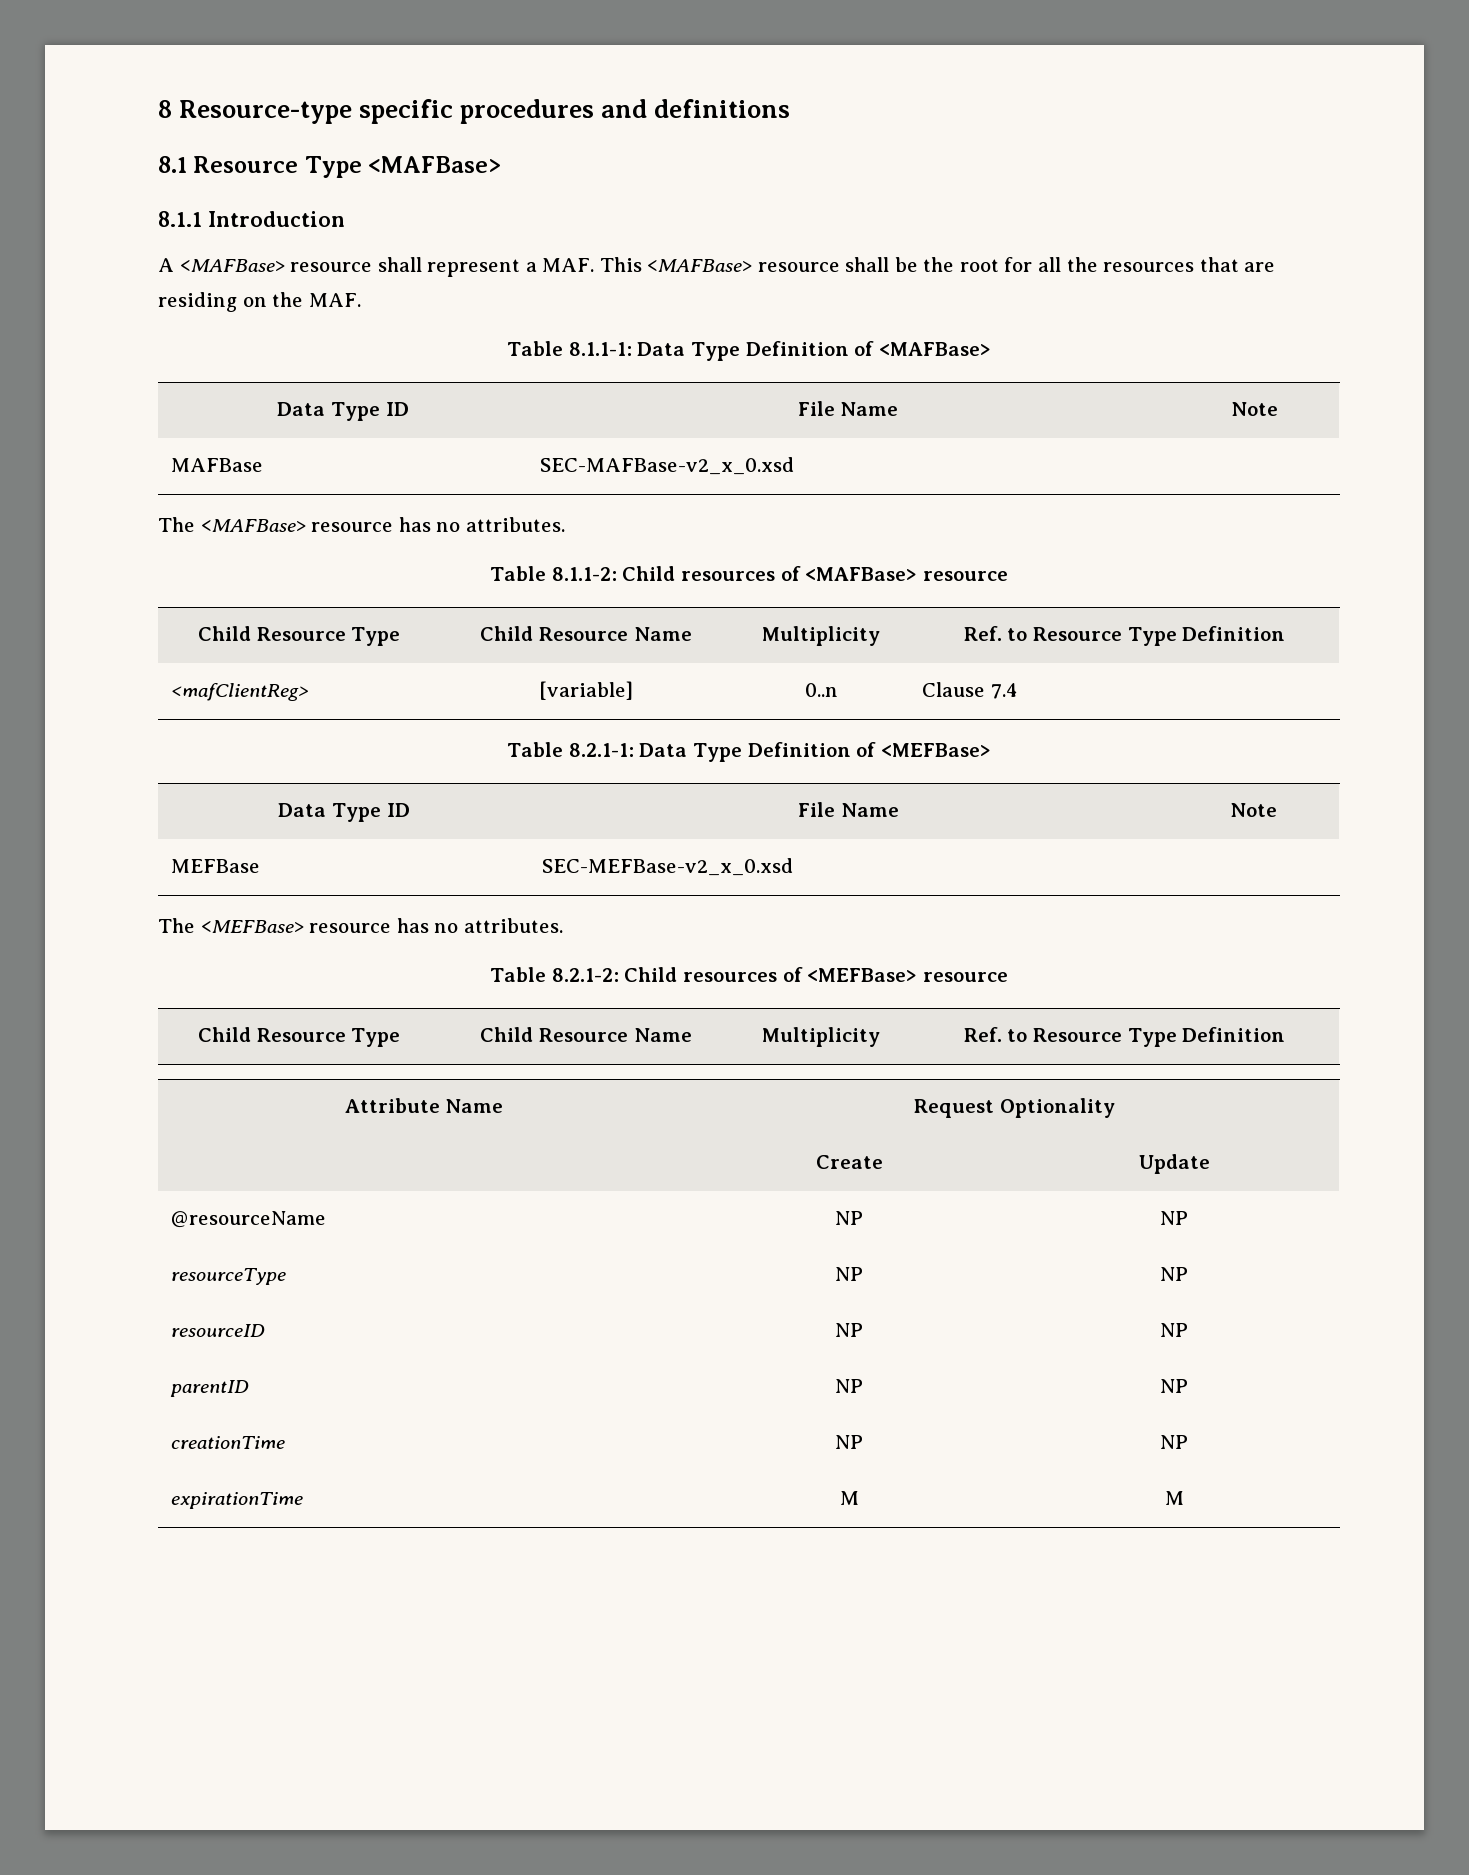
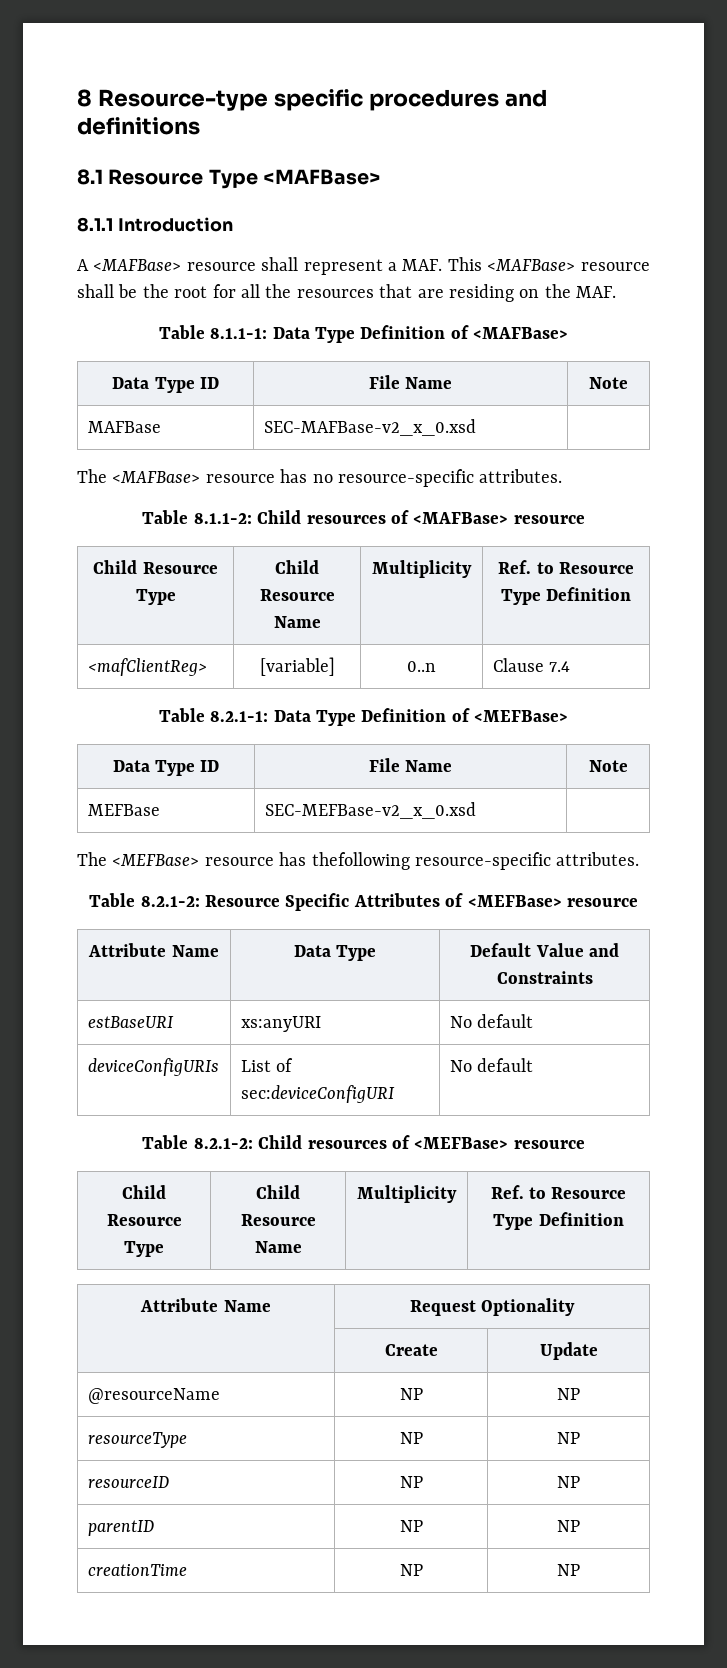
- The <MAFBase> resource has no attributes.
+ The <MAFBase> resource has no resource-specific attributes.
- The <MEFBase> resource has no attributes.
+ The <MEFBase> resource has thefollowing resource-specific attributes.
+ Table 8.2.1-2: Resource Specific Attributes of <MEFBase> resource
+ Attribute Name | Data Type | Default Value and Constraints
+ estBaseURI | xs:anyURI | No default
+ deviceConfigURIs | List of sec:deviceConfigURI | No default
- expirationTime | M | M

